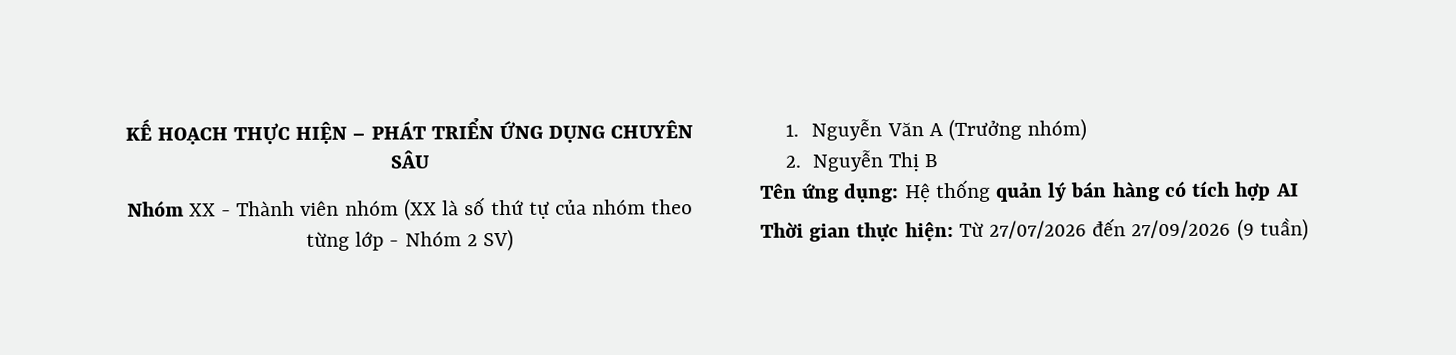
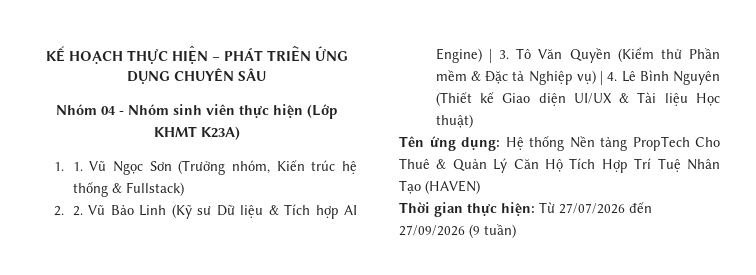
- Nhóm XX - Thành viên nhóm (XX là số thứ tự của nhóm theo từng lớp - Nhóm 2 SV)
- 1. Nguyễn Văn A (Trưởng nhóm)
- 2. Nguyễn Thị B
+ Nhóm 04 - Nhóm sinh viên thực hiện (Lớp KHMT K23A)
+ 1. 1. Vũ Ngọc Sơn (Trưởng nhóm, Kiến trúc hệ thống & Fullstack)
+ 2. 2. Vũ Bảo Linh (Kỹ sư Dữ liệu & Tích hợp AI Engine) | 3. Tô Văn Quyền (Kiểm thử Phần mềm & Đặc tả Nghiệp vụ) | 4. Lê Bình Nguyên (Thiết kế Giao diện UI/UX & Tài liệu Học thuật)
- Tên ứng dụng: Hệ thống quản lý bán hàng có tích hợp AI
+ Tên ứng dụng: Hệ thống Nền tảng PropTech Cho Thuê & Quản Lý Căn Hộ Tích Hợp Trí Tuệ Nhân Tạo (HAVEN)

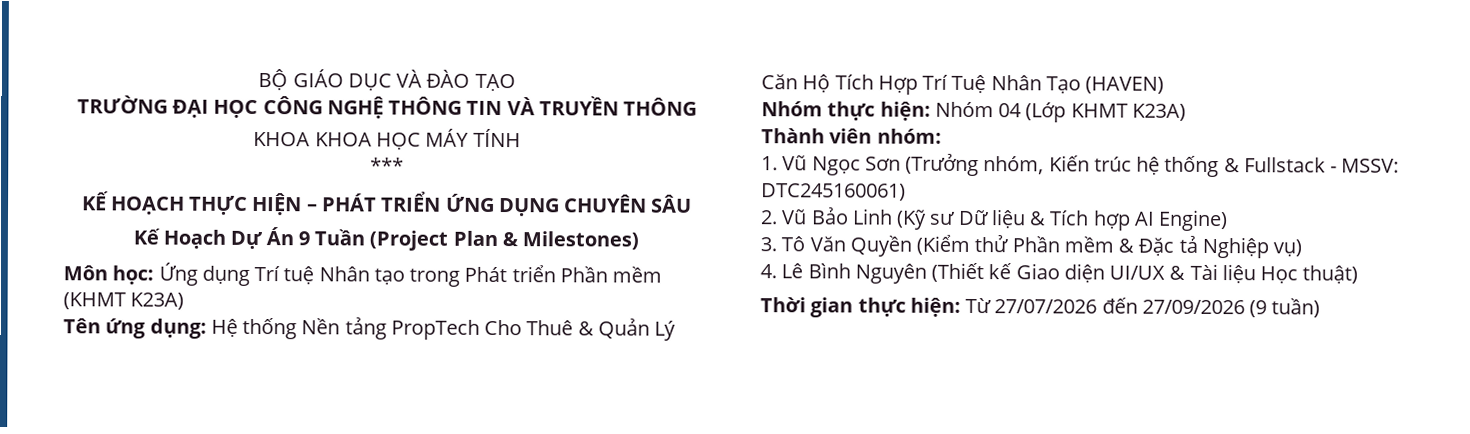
+ BỘ GIÁO DỤC VÀ ĐÀO TẠO
+ TRƯỜNG ĐẠI HỌC CÔNG NGHỆ THÔNG TIN VÀ TRUYỀN THÔNG
+ KHOA KHOA HỌC MÁY TÍNH
+ ***
- Nhóm 04 - Nhóm sinh viên thực hiện (Lớp KHMT K23A)
- 1. 1. Vũ Ngọc Sơn (Trưởng nhóm, Kiến trúc hệ thống & Fullstack)
- 2. 2. Vũ Bảo Linh (Kỹ sư Dữ liệu & Tích hợp AI Engine) | 3. Tô Văn Quyền (Kiểm thử Phần mềm & Đặc tả Nghiệp vụ) | 4. Lê Bình Nguyên (Thiết kế Giao diện UI/UX & Tài liệu Học thuật)
+ Kế Hoạch Dự Án 9 Tuần (Project Plan & Milestones)
+ Môn học: Ứng dụng Trí tuệ Nhân tạo trong Phát triển Phần mềm (KHMT K23A)
+ Nhóm thực hiện: Nhóm 04 (Lớp KHMT K23A)
+ Thành viên nhóm:
+ 1. Vũ Ngọc Sơn (Trưởng nhóm, Kiến trúc hệ thống & Fullstack - MSSV: DTC245160061)
+ 2. Vũ Bảo Linh (Kỹ sư Dữ liệu & Tích hợp AI Engine)
+ 3. Tô Văn Quyền (Kiểm thử Phần mềm & Đặc tả Nghiệp vụ)
+ 4. Lê Bình Nguyên (Thiết kế Giao diện UI/UX & Tài liệu Học thuật)

